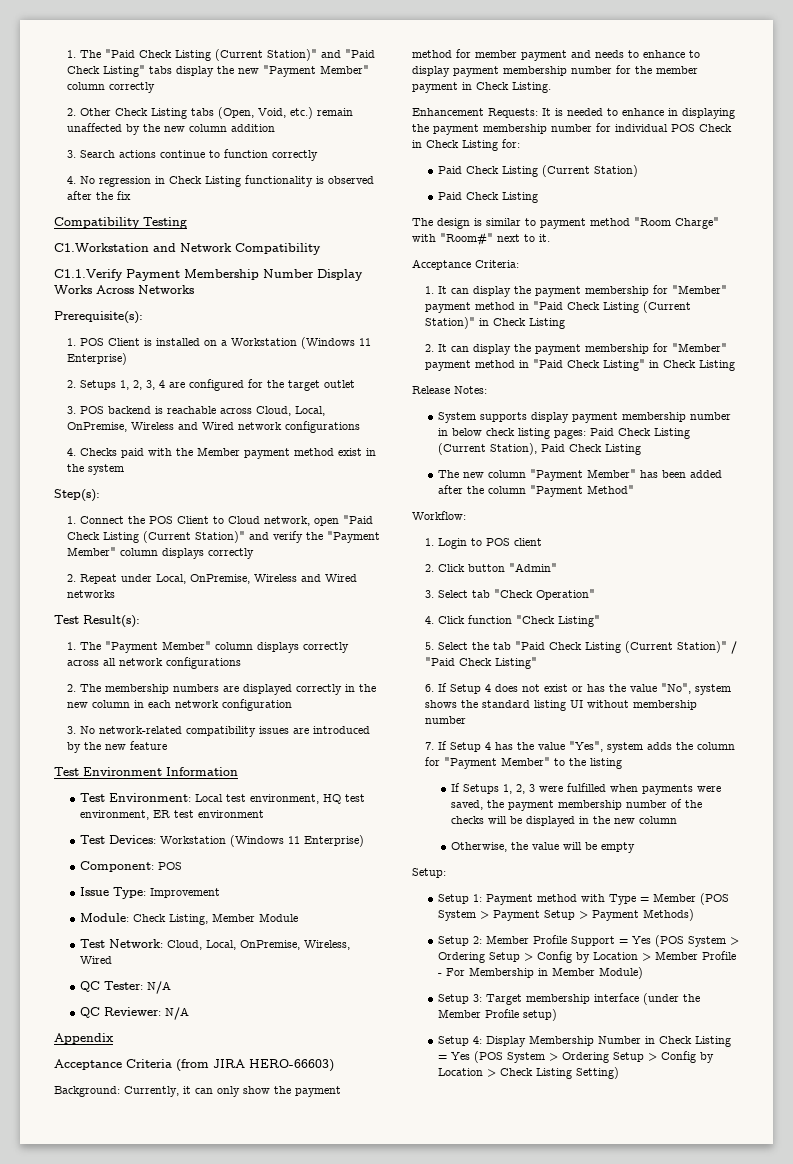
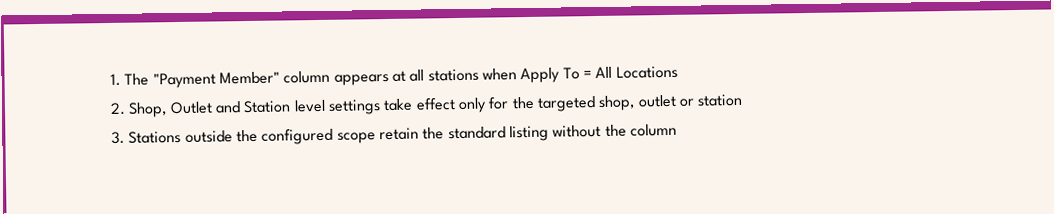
- 1. The "Paid Check Listing (Current Station)" and "Paid Check Listing" tabs display the new "Payment Member" column correctly
- 2. Other Check Listing tabs (Open, Void, etc.) remain unaffected by the new column addition
- 3. Search actions continue to function correctly
- 4. No regression in Check Listing functionality is observed after the fix
- Compatibility Testing
- C1.Workstation and Network Compatibility
- C1.1.Verify Payment Membership Number Display Works Across Networks
- Prerequisite(s):
- 1. POS Client is installed on a Workstation (Windows 11 Enterprise)
- 2. Setups 1, 2, 3, 4 are configured for the target outlet
- 3. POS backend is reachable across Cloud, Local, OnPremise, Wireless and Wired network configurations
- 4. Checks paid with the Member payment method exist in the system
- Step(s):
- 1. Connect the POS Client to Cloud network, open "Paid Check Listing (Current Station)" and verify the "Payment Member" column displays correctly
- 2. Repeat under Local, OnPremise, Wireless and Wired networks
- Test Result(s):
- 1. The "Payment Member" column displays correctly across all network configurations
- 2. The membership numbers are displayed correctly in the new column in each network configuration
- 3. No network-related compatibility issues are introduced by the new feature
- Test Environment Information
- Test Environment: Local test environment, HQ test environment, ER test environment
- Test Devices: Workstation (Windows 11 Enterprise)
- Component: POS
- Issue Type: Improvement
- Module: Check Listing, Member Module
- Test Network: Cloud, Local, OnPremise, Wireless, Wired
- QC Tester: N/A
- QC Reviewer: N/A
- Appendix
- Acceptance Criteria (from JIRA HERO-66603)
- Background: Currently, it can only show the payment method for member payment and needs to enhance to display payment membership number for the member payment in Check Listing.
- Enhancement Requests: It is needed to enhance in displaying the payment membership number for individual POS Check in Check Listing for:
- Paid Check Listing (Current Station)
- Paid Check Listing
- The design is similar to payment method "Room Charge" with "Room#" next to it.
- Acceptance Criteria:
- 1. It can display the payment membership for "Member" payment method in "Paid Check Listing (Current Station)" in Check Listing
- 2. It can display the payment membership for "Member" payment method in "Paid Check Listing" in Check Listing
- Release Notes:
- System supports display payment membership number in below check listing pages: Paid Check Listing (Current Station), Paid Check Listing
- The new column "Payment Member" has been added after the column "Payment Method"
- Workflow:
- 1. Login to POS client
- 2. Click button "Admin"
- 3. Select tab "Check Operation"
- 4. Click function "Check Listing"
- 5. Select the tab "Paid Check Listing (Current Station)" / "Paid Check Listing"
- 6. If Setup 4 does not exist or has the value "No", system shows the standard listing UI without membership number
- 7. If Setup 4 has the value "Yes", system adds the column for "Payment Member" to the listing
- If Setups 1, 2, 3 were fulfilled when payments were saved, the payment membership number of the checks will be displayed in the new column
- Otherwise, the value will be empty
- Setup:
- Setup 1: Payment method with Type = Member (POS System > Payment Setup > Payment Methods)
- Setup 2: Member Profile Support = Yes (POS System > Ordering Setup > Config by Location > Member Profile - For Membership in Member Module)
- Setup 3: Target membership interface (under the Member Profile setup)
- Setup 4: Display Membership Number in Check Listing = Yes (POS System > Ordering Setup > Config by Location > Check Listing Setting)
+ 1. The "Payment Member" column appears at all stations when Apply To = All Locations
+ 2. Shop, Outlet and Station level settings take effect only for the targeted shop, outlet or station
+ 3. Stations outside the configured scope retain the standard listing without the column

